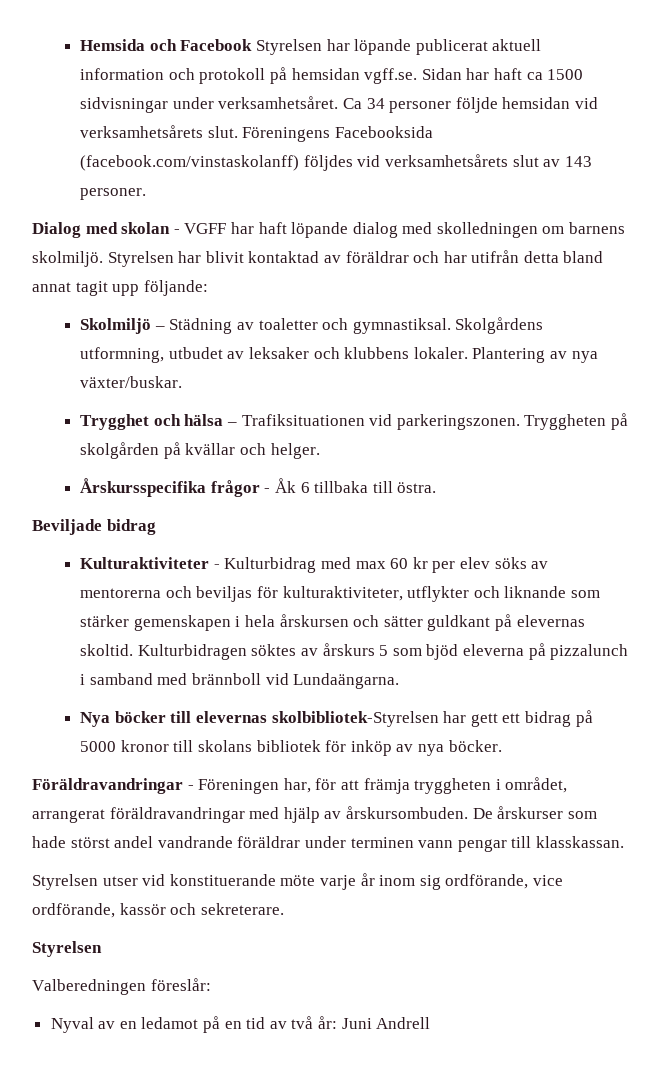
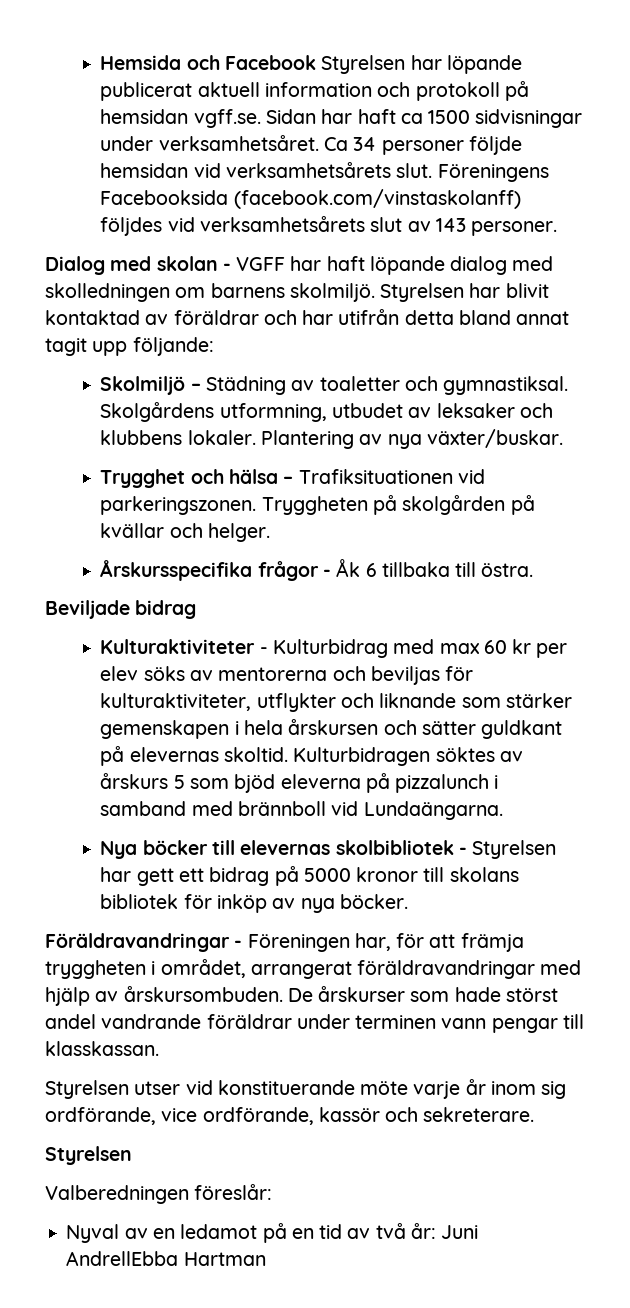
- Nya böcker till elevernas skolbibliotek-Styrelsen har gett ett bidrag på 5000 kronor till skolans bibliotek för inköp av nya böcker.
+ Nya böcker till elevernas skolbibliotek - Styrelsen har gett ett bidrag på 5000 kronor till skolans bibliotek för inköp av nya böcker.
- Nyval av en ledamot på en tid av två år: Juni Andrell
+ Nyval av en ledamot på en tid av två år: Juni AndrellEbba Hartman

